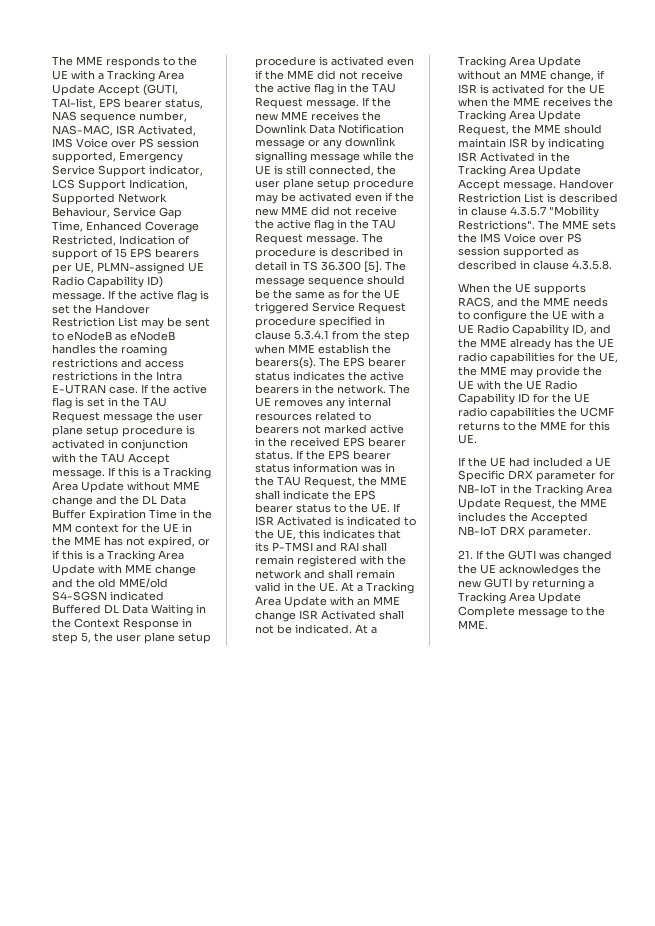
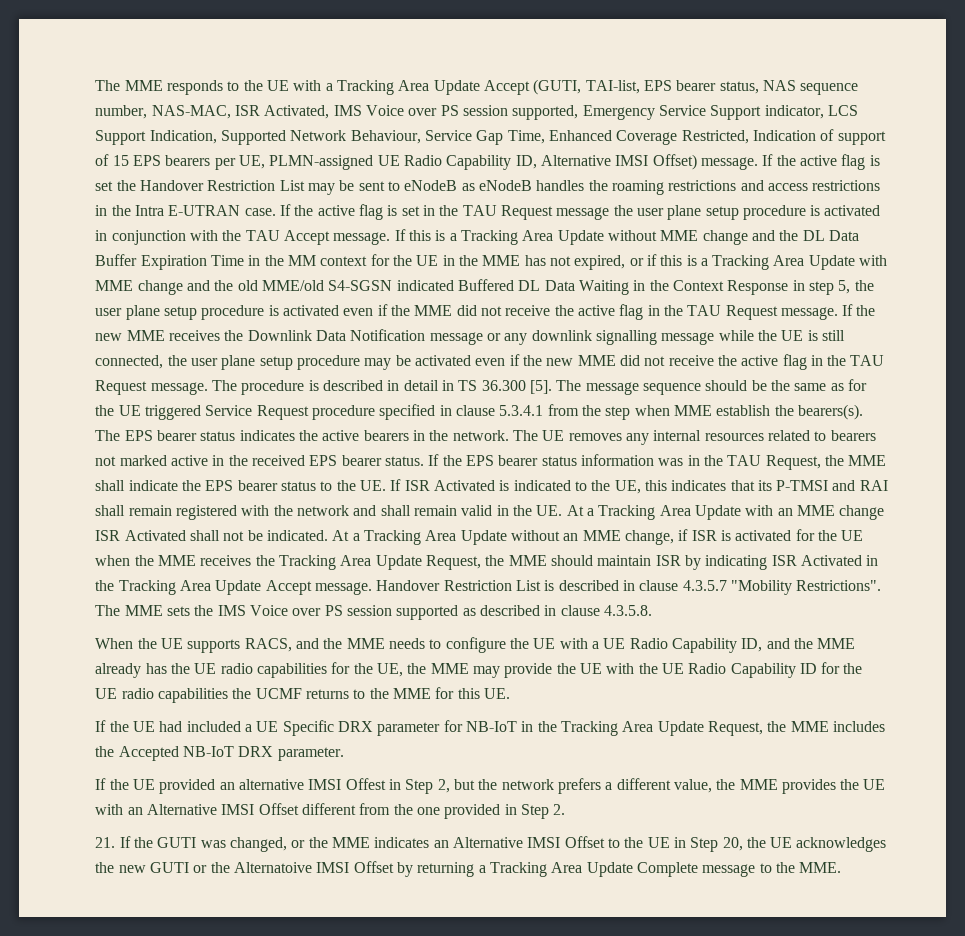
- The MME responds to the UE with a Tracking Area Update Accept (GUTI, TAI-list, EPS bearer status, NAS sequence number, NAS-MAC, ISR Activated, IMS Voice over PS session supported, Emergency Service Support indicator, LCS Support Indication, Supported Network Behaviour, Service Gap Time, Enhanced Coverage Restricted, Indication of support of 15 EPS bearers per UE, PLMN-assigned UE Radio Capability ID) message.
+ The MME responds to the UE with a Tracking Area Update Accept (GUTI, TAI-list, EPS bearer status, NAS sequence number, NAS-MAC, ISR Activated, IMS Voice over PS session supported, Emergency Service Support indicator, LCS Support Indication, Supported Network Behaviour, Service Gap Time, Enhanced Coverage Restricted, Indication of support of 15 EPS bearers per UE, PLMN-assigned UE Radio Capability ID, Alternative IMSI Offset) message.
+ If the UE provided an alternative IMSI Offest in Step 2, but the network prefers a different value, the MME provides the UE with an Alternative IMSI Offset different from the one provided in Step 2.
- 21. If the GUTI was changed the UE acknowledges the new GUTI by returning a Tracking Area Update Complete message to the MME.
+ 21. If the GUTI was changed, or the MME indicates an Alternative IMSI Offset to the UE in Step 20, the UE acknowledges the new GUTI or the Alternatoive IMSI Offset by returning a Tracking Area Update Complete message to the MME.

